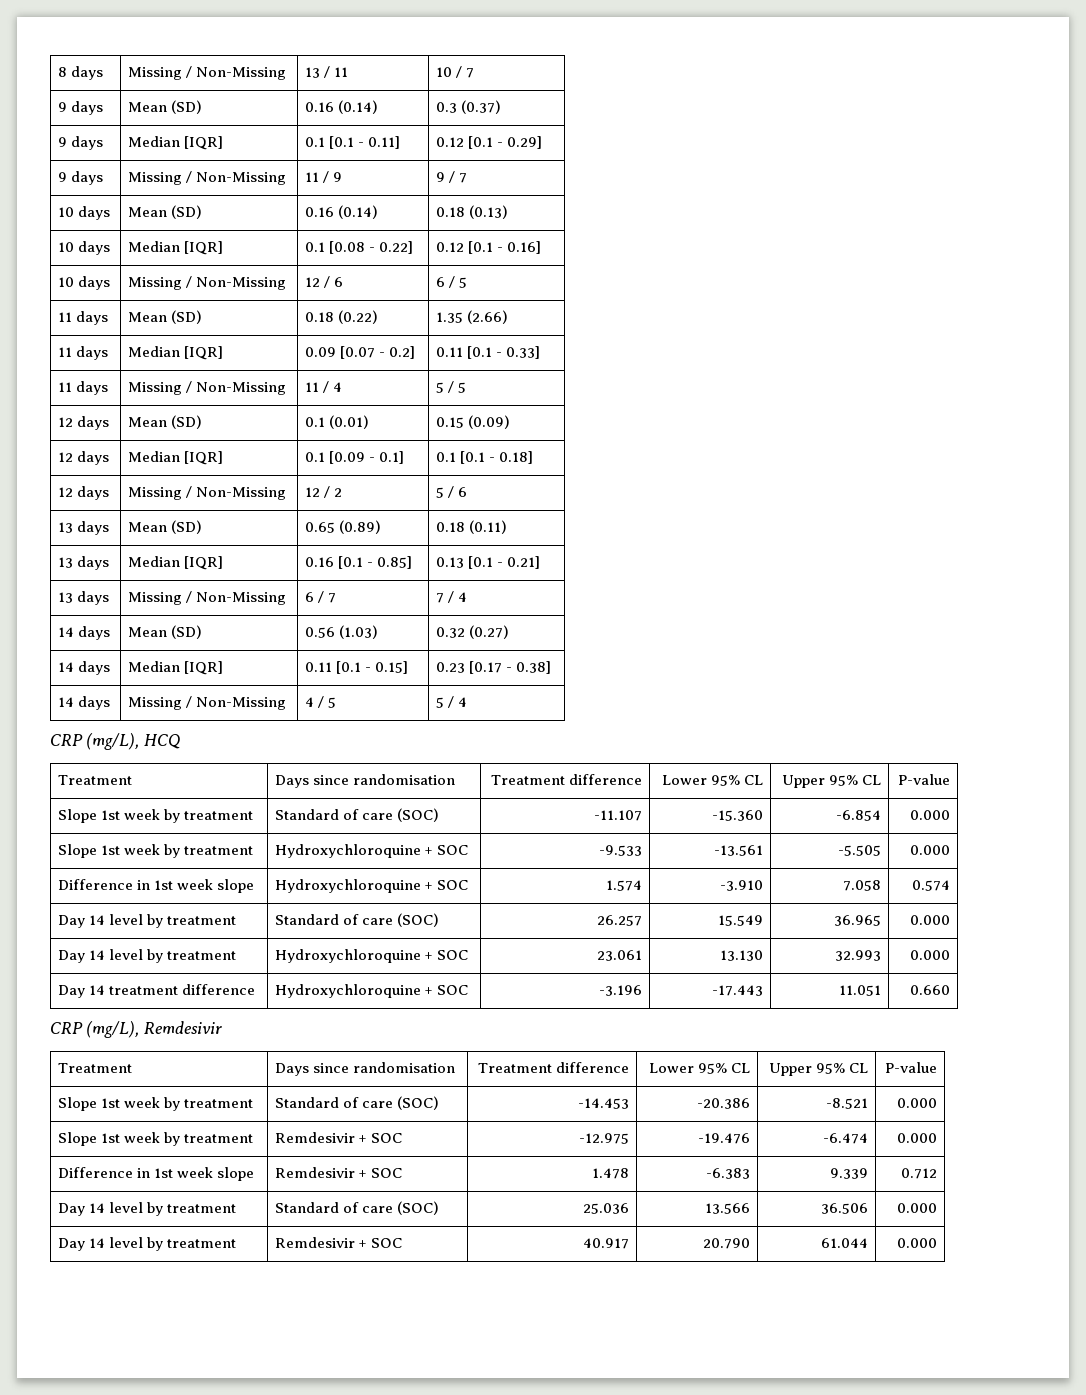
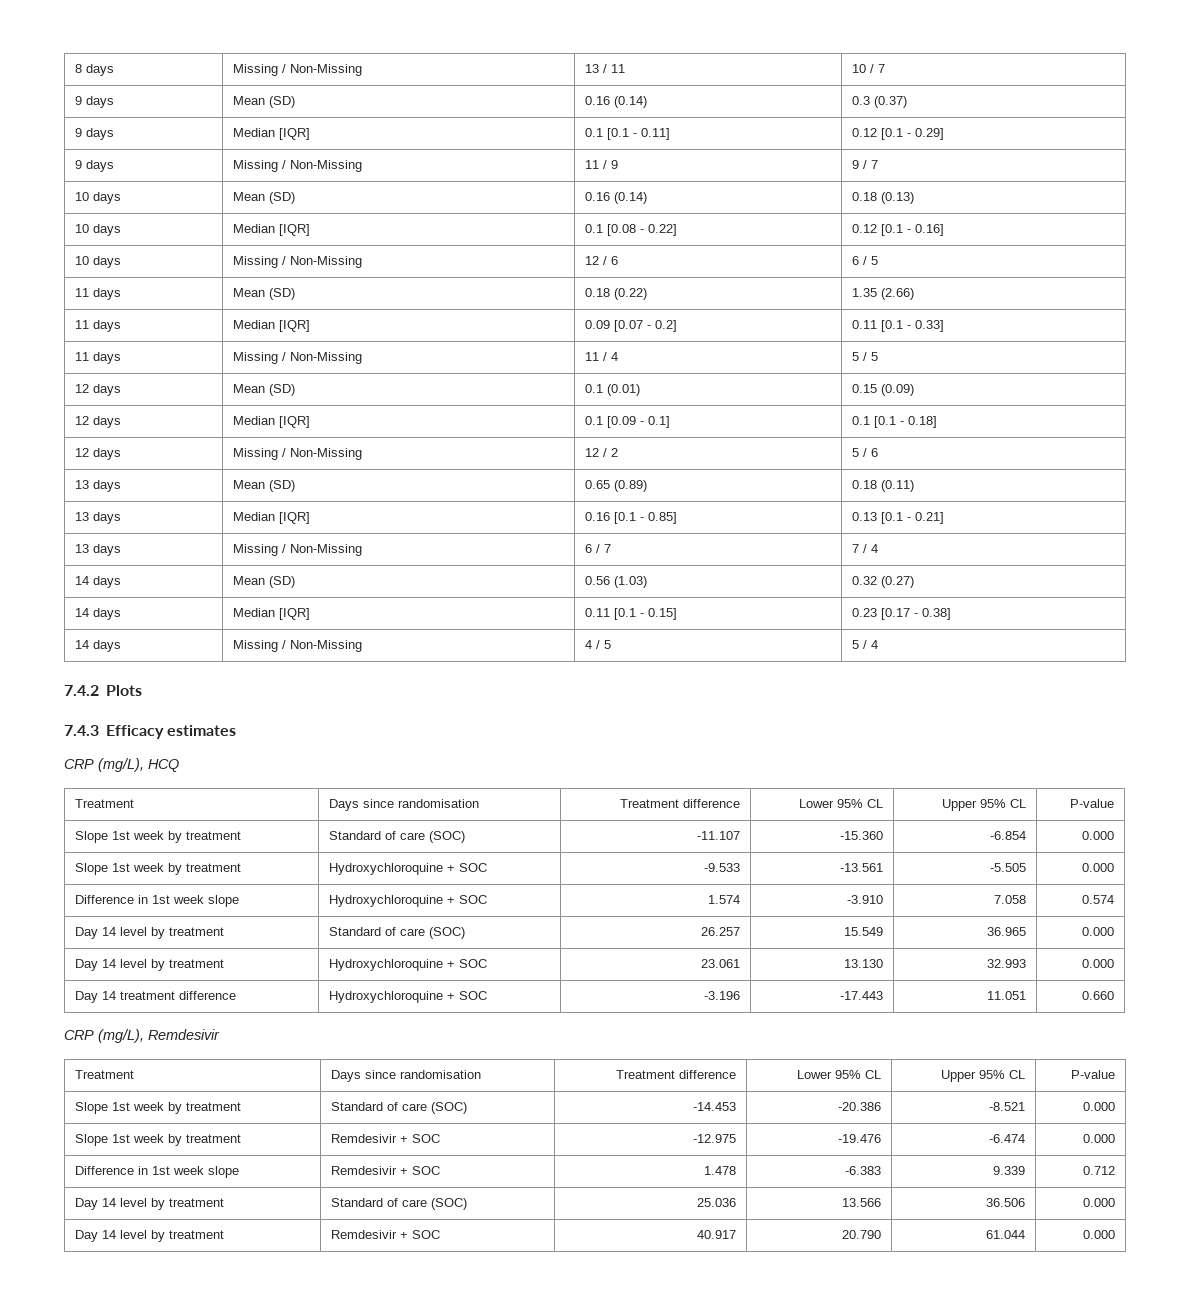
+ 7.4.2 Plots
+ 7.4.3 Efficacy estimates

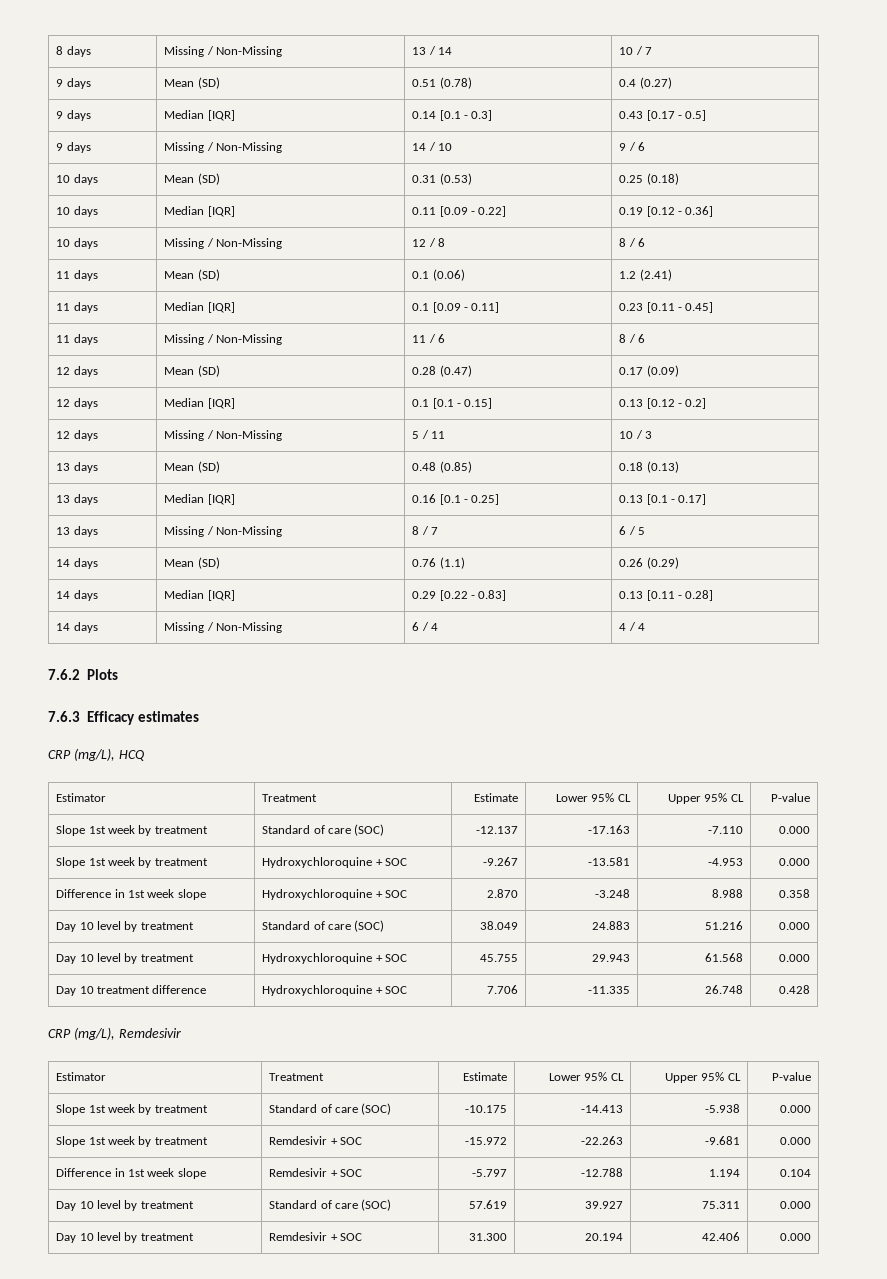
- 8 days | Missing / Non-Missing | 13 / 11 | 10 / 7
+ 8 days | Missing / Non-Missing | 13 / 14 | 10 / 7
- 9 days | Mean (SD) | 0.16 (0.14) | 0.3 (0.37)
+ 9 days | Mean (SD) | 0.51 (0.78) | 0.4 (0.27)
- 9 days | Median [IQR] | 0.1 [0.1 - 0.11] | 0.12 [0.1 - 0.29]
+ 9 days | Median [IQR] | 0.14 [0.1 - 0.3] | 0.43 [0.17 - 0.5]
- 9 days | Missing / Non-Missing | 11 / 9 | 9 / 7
+ 9 days | Missing / Non-Missing | 14 / 10 | 9 / 6
- 10 days | Mean (SD) | 0.16 (0.14) | 0.18 (0.13)
+ 10 days | Mean (SD) | 0.31 (0.53) | 0.25 (0.18)
- 10 days | Median [IQR] | 0.1 [0.08 - 0.22] | 0.12 [0.1 - 0.16]
+ 10 days | Median [IQR] | 0.11 [0.09 - 0.22] | 0.19 [0.12 - 0.36]
- 10 days | Missing / Non-Missing | 12 / 6 | 6 / 5
+ 10 days | Missing / Non-Missing | 12 / 8 | 8 / 6
- 11 days | Mean (SD) | 0.18 (0.22) | 1.35 (2.66)
+ 11 days | Mean (SD) | 0.1 (0.06) | 1.2 (2.41)
- 11 days | Median [IQR] | 0.09 [0.07 - 0.2] | 0.11 [0.1 - 0.33]
+ 11 days | Median [IQR] | 0.1 [0.09 - 0.11] | 0.23 [0.11 - 0.45]
- 11 days | Missing / Non-Missing | 11 / 4 | 5 / 5
+ 11 days | Missing / Non-Missing | 11 / 6 | 8 / 6
- 12 days | Mean (SD) | 0.1 (0.01) | 0.15 (0.09)
+ 12 days | Mean (SD) | 0.28 (0.47) | 0.17 (0.09)
- 12 days | Median [IQR] | 0.1 [0.09 - 0.1] | 0.1 [0.1 - 0.18]
+ 12 days | Median [IQR] | 0.1 [0.1 - 0.15] | 0.13 [0.12 - 0.2]
- 12 days | Missing / Non-Missing | 12 / 2 | 5 / 6
+ 12 days | Missing / Non-Missing | 5 / 11 | 10 / 3
- 13 days | Mean (SD) | 0.65 (0.89) | 0.18 (0.11)
+ 13 days | Mean (SD) | 0.48 (0.85) | 0.18 (0.13)
- 13 days | Median [IQR] | 0.16 [0.1 - 0.85] | 0.13 [0.1 - 0.21]
+ 13 days | Median [IQR] | 0.16 [0.1 - 0.25] | 0.13 [0.1 - 0.17]
- 13 days | Missing / Non-Missing | 6 / 7 | 7 / 4
+ 13 days | Missing / Non-Missing | 8 / 7 | 6 / 5
- 14 days | Mean (SD) | 0.56 (1.03) | 0.32 (0.27)
+ 14 days | Mean (SD) | 0.76 (1.1) | 0.26 (0.29)
- 14 days | Median [IQR] | 0.11 [0.1 - 0.15] | 0.23 [0.17 - 0.38]
+ 14 days | Median [IQR] | 0.29 [0.22 - 0.83] | 0.13 [0.11 - 0.28]
- 14 days | Missing / Non-Missing | 4 / 5 | 5 / 4
- 7.4.2 Plots
+ 14 days | Missing / Non-Missing | 6 / 4 | 4 / 4
+ 7.6.2 Plots
- 7.4.3 Efficacy estimates
+ 7.6.3 Efficacy estimates
  CRP (mg/L), HCQ
- Treatment | Days since randomisation | Treatment difference | Lower 95% CL | Upper 95% CL | P-value
+ Estimator | Treatment | Estimate | Lower 95% CL | Upper 95% CL | P-value
- Slope 1st week by treatment | Standard of care (SOC) | -11.107 | -15.360 | -6.854 | 0.000
+ Slope 1st week by treatment | Standard of care (SOC) | -12.137 | -17.163 | -7.110 | 0.000
- Slope 1st week by treatment | Hydroxychloroquine + SOC | -9.533 | -13.561 | -5.505 | 0.000
+ Slope 1st week by treatment | Hydroxychloroquine + SOC | -9.267 | -13.581 | -4.953 | 0.000
- Difference in 1st week slope | Hydroxychloroquine + SOC | 1.574 | -3.910 | 7.058 | 0.574
- Day 14 level by treatment | Standard of care (SOC) | 26.257 | 15.549 | 36.965 | 0.000
- Day 14 level by treatment | Hydroxychloroquine + SOC | 23.061 | 13.130 | 32.993 | 0.000
- Day 14 treatment difference | Hydroxychloroquine + SOC | -3.196 | -17.443 | 11.051 | 0.660
+ Difference in 1st week slope | Hydroxychloroquine + SOC | 2.870 | -3.248 | 8.988 | 0.358
+ Day 10 level by treatment | Standard of care (SOC) | 38.049 | 24.883 | 51.216 | 0.000
+ Day 10 level by treatment | Hydroxychloroquine + SOC | 45.755 | 29.943 | 61.568 | 0.000
+ Day 10 treatment difference | Hydroxychloroquine + SOC | 7.706 | -11.335 | 26.748 | 0.428
  CRP (mg/L), Remdesivir
- Treatment | Days since randomisation | Treatment difference | Lower 95% CL | Upper 95% CL | P-value
+ Estimator | Treatment | Estimate | Lower 95% CL | Upper 95% CL | P-value
- Slope 1st week by treatment | Standard of care (SOC) | -14.453 | -20.386 | -8.521 | 0.000
+ Slope 1st week by treatment | Standard of care (SOC) | -10.175 | -14.413 | -5.938 | 0.000
- Slope 1st week by treatment | Remdesivir + SOC | -12.975 | -19.476 | -6.474 | 0.000
+ Slope 1st week by treatment | Remdesivir + SOC | -15.972 | -22.263 | -9.681 | 0.000
- Difference in 1st week slope | Remdesivir + SOC | 1.478 | -6.383 | 9.339 | 0.712
- Day 14 level by treatment | Standard of care (SOC) | 25.036 | 13.566 | 36.506 | 0.000
- Day 14 level by treatment | Remdesivir + SOC | 40.917 | 20.790 | 61.044 | 0.000
+ Difference in 1st week slope | Remdesivir + SOC | -5.797 | -12.788 | 1.194 | 0.104
+ Day 10 level by treatment | Standard of care (SOC) | 57.619 | 39.927 | 75.311 | 0.000
+ Day 10 level by treatment | Remdesivir + SOC | 31.300 | 20.194 | 42.406 | 0.000

